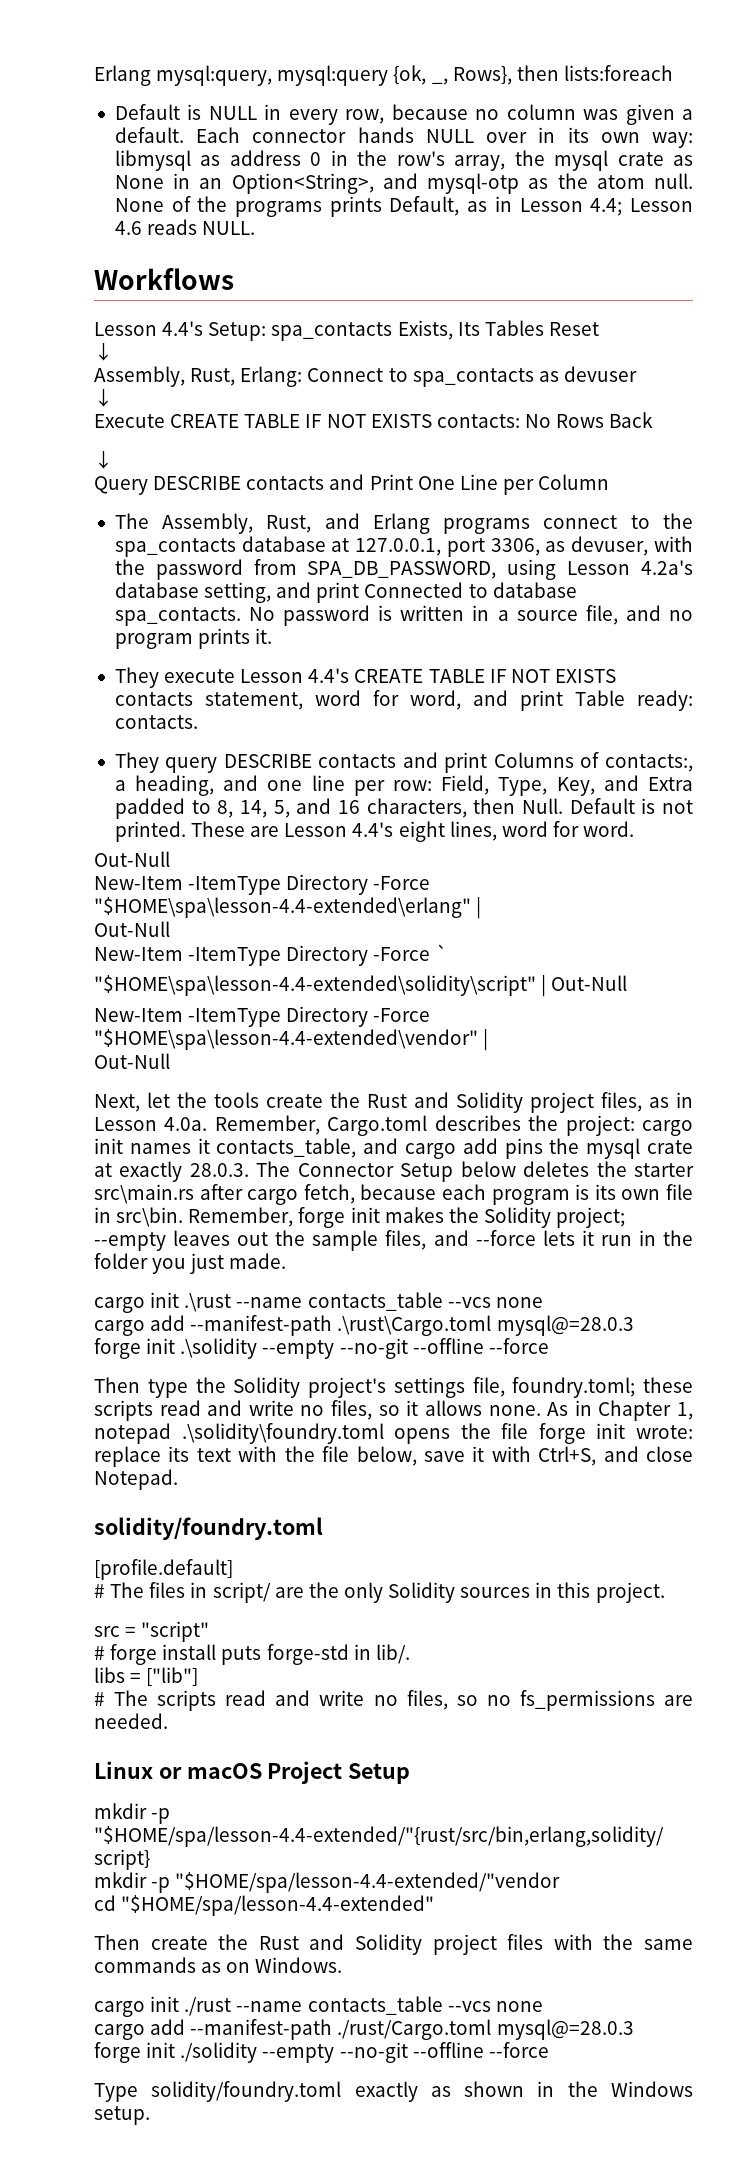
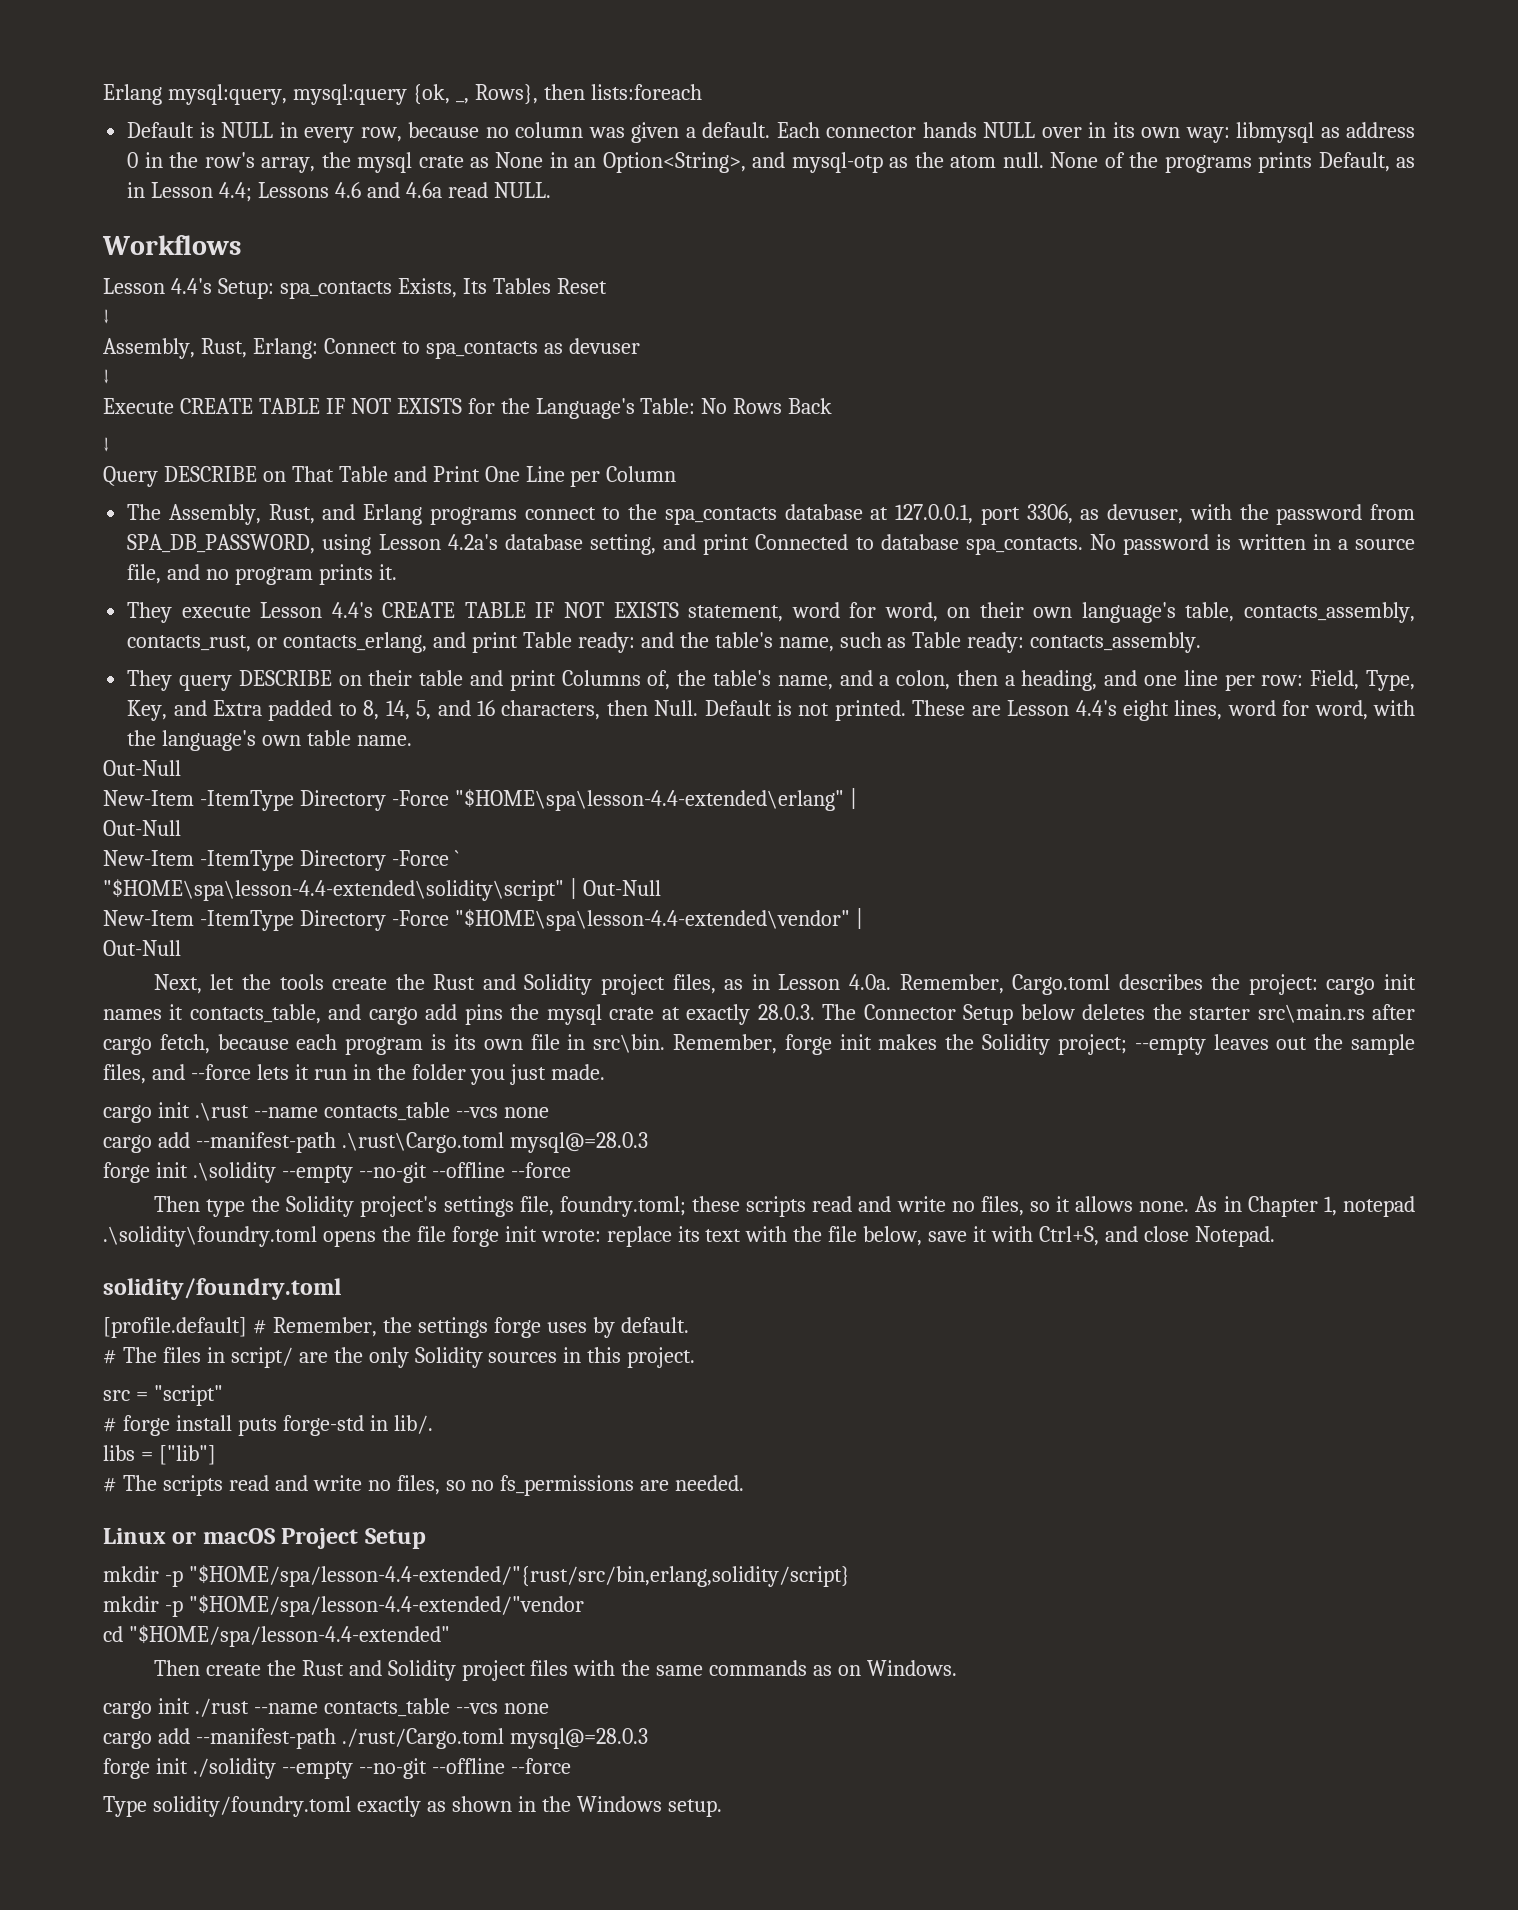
- None of the programs prints Default, as in Lesson 4.4; Lesson 4.6 reads NULL.
+ None of the programs prints Default, as in Lesson 4.4; Lessons 4.6 and 4.6a read NULL.
- Execute CREATE TABLE IF NOT EXISTS contacts: No Rows Back
+ Execute CREATE TABLE IF NOT EXISTS for the Language's Table: No Rows Back
- Query DESCRIBE contacts and Print One Line per Column
+ Query DESCRIBE on That Table and Print One Line per Column
- They execute Lesson 4.4's CREATE TABLE IF NOT EXISTS contacts statement, word for word, and print Table ready: contacts.
- They query DESCRIBE contacts and print Columns of contacts:, a heading, and one line per row: Field, Type, Key, and Extra padded to 8, 14, 5, and 16 characters, then Null.
+ They execute Lesson 4.4's CREATE TABLE IF NOT EXISTS statement, word for word, on their own language's table, contacts_assembly, contacts_rust, or contacts_erlang, and print Table ready: and the table's name, such as Table ready: contacts_assembly.
+ They query DESCRIBE on their table and print Columns of, the table's name, and a colon, then a heading, and one line per row: Field, Type, Key, and Extra padded to 8, 14, 5, and 16 characters, then Null.
- These are Lesson 4.4's eight lines, word for word.
+ These are Lesson 4.4's eight lines, word for word, with the language's own table name.
- [profile.default]
+ [profile.default] # Remember, the settings forge uses by default.

